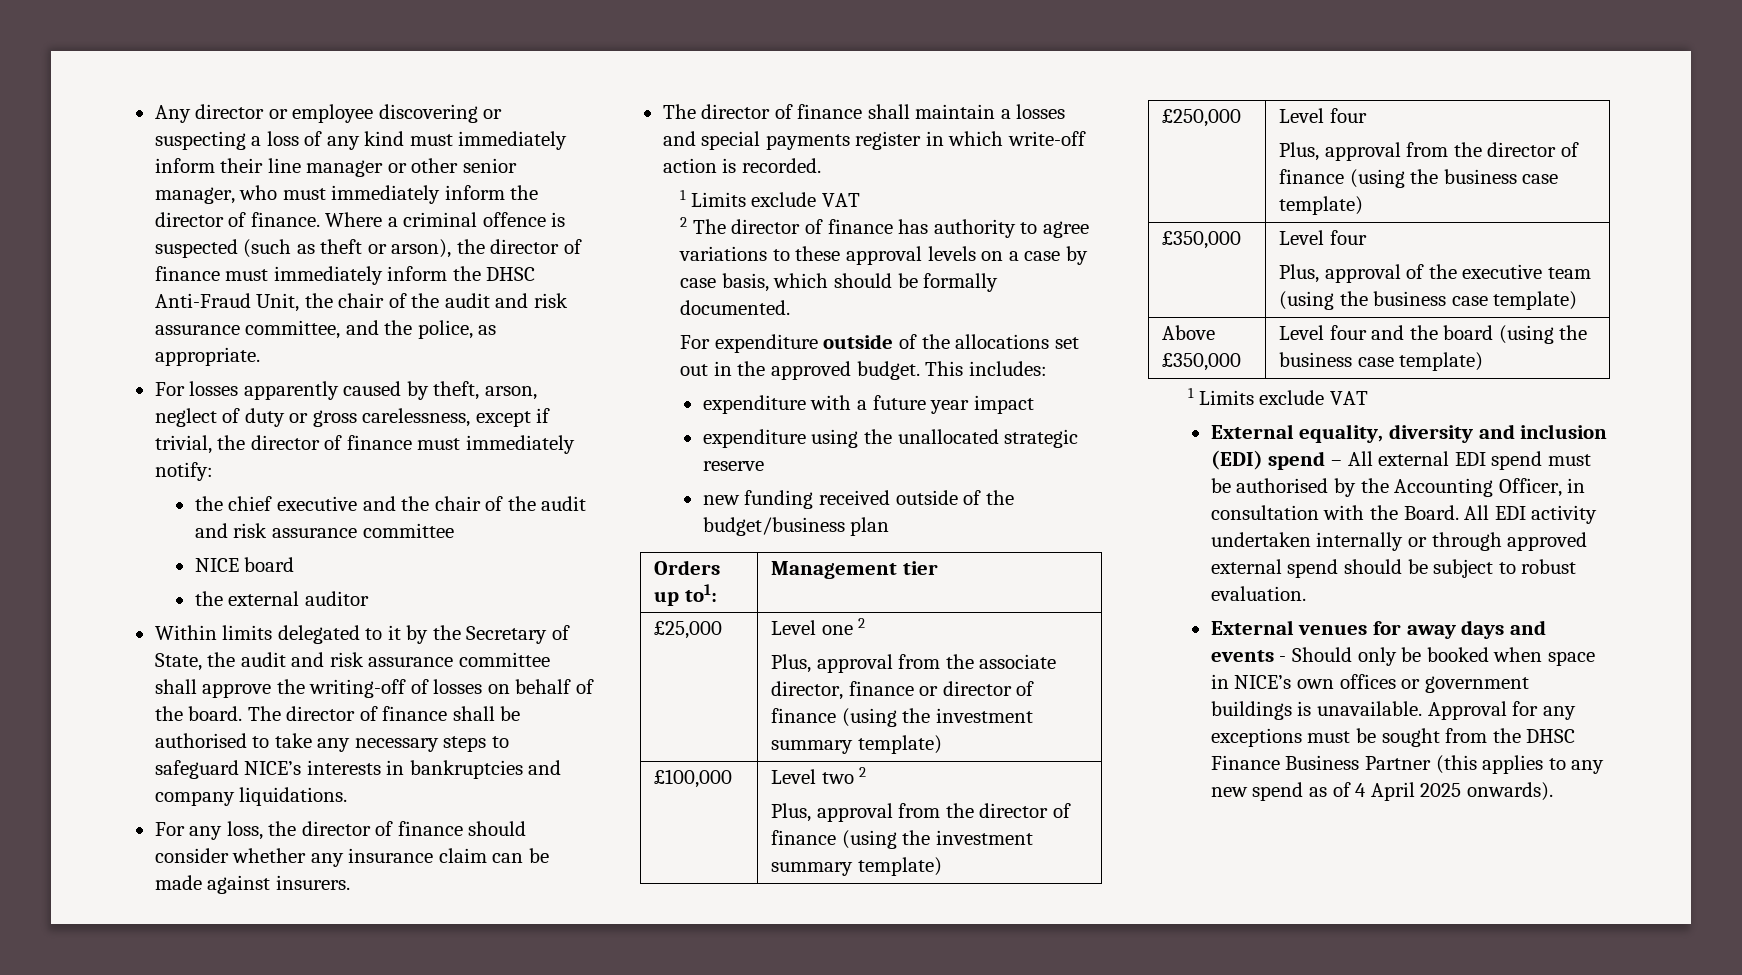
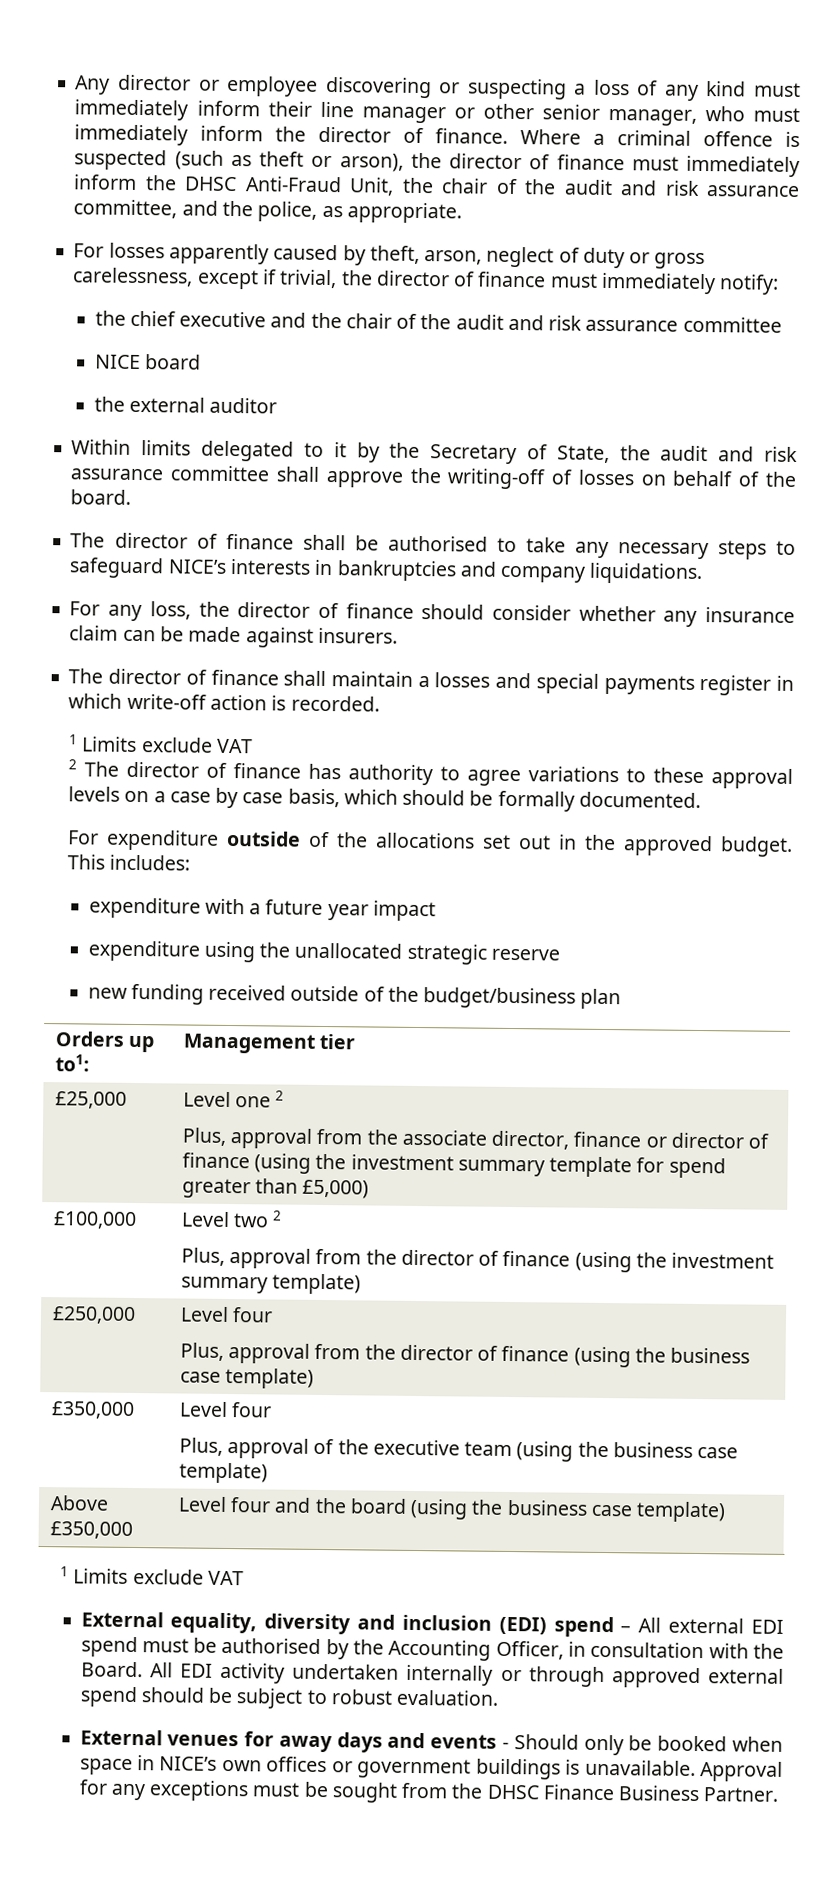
- Within limits delegated to it by the Secretary of State, the audit and risk assurance committee shall approve the writing-off of losses on behalf of the board. The director of finance shall be authorised to take any necessary steps to safeguard NICE’s interests in bankruptcies and company liquidations.
+ Within limits delegated to it by the Secretary of State, the audit and risk assurance committee shall approve the writing-off of losses on behalf of the board.
+ The director of finance shall be authorised to take any necessary steps to safeguard NICE’s interests in bankruptcies and company liquidations.
  £25,000 | Level one 2
- Plus, approval from the associate director, finance or director of finance (using the investment summary template)
+ Plus, approval from the associate director, finance or director of finance (using the investment summary template for spend greater than £5,000)
- Approval for any exceptions must be sought from the DHSC Finance Business Partner (this applies to any new spend as of 4 April 2025 onwards).
+ Approval for any exceptions must be sought from the DHSC Finance Business Partner.

